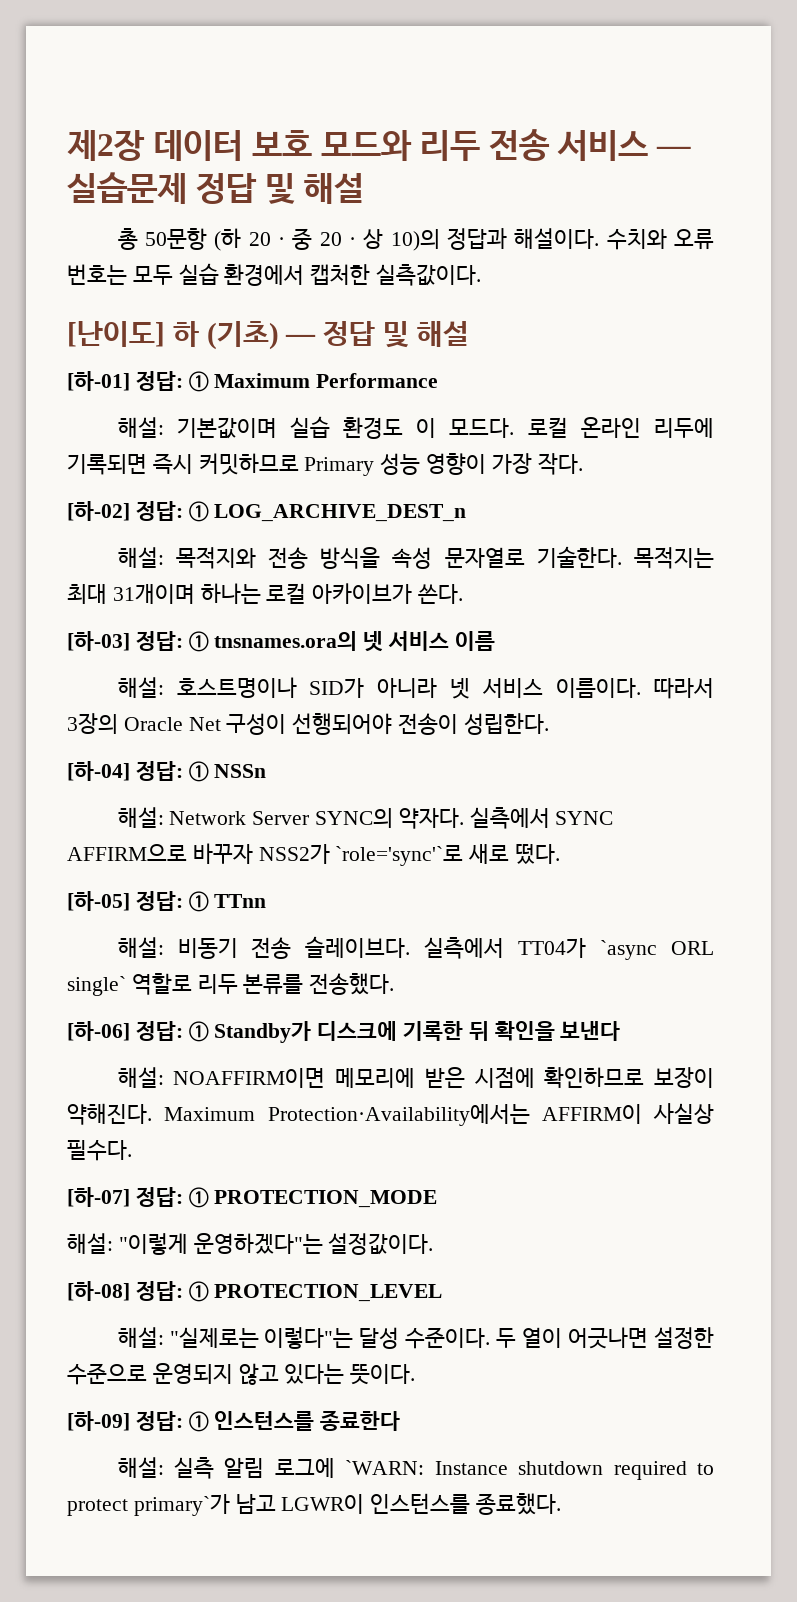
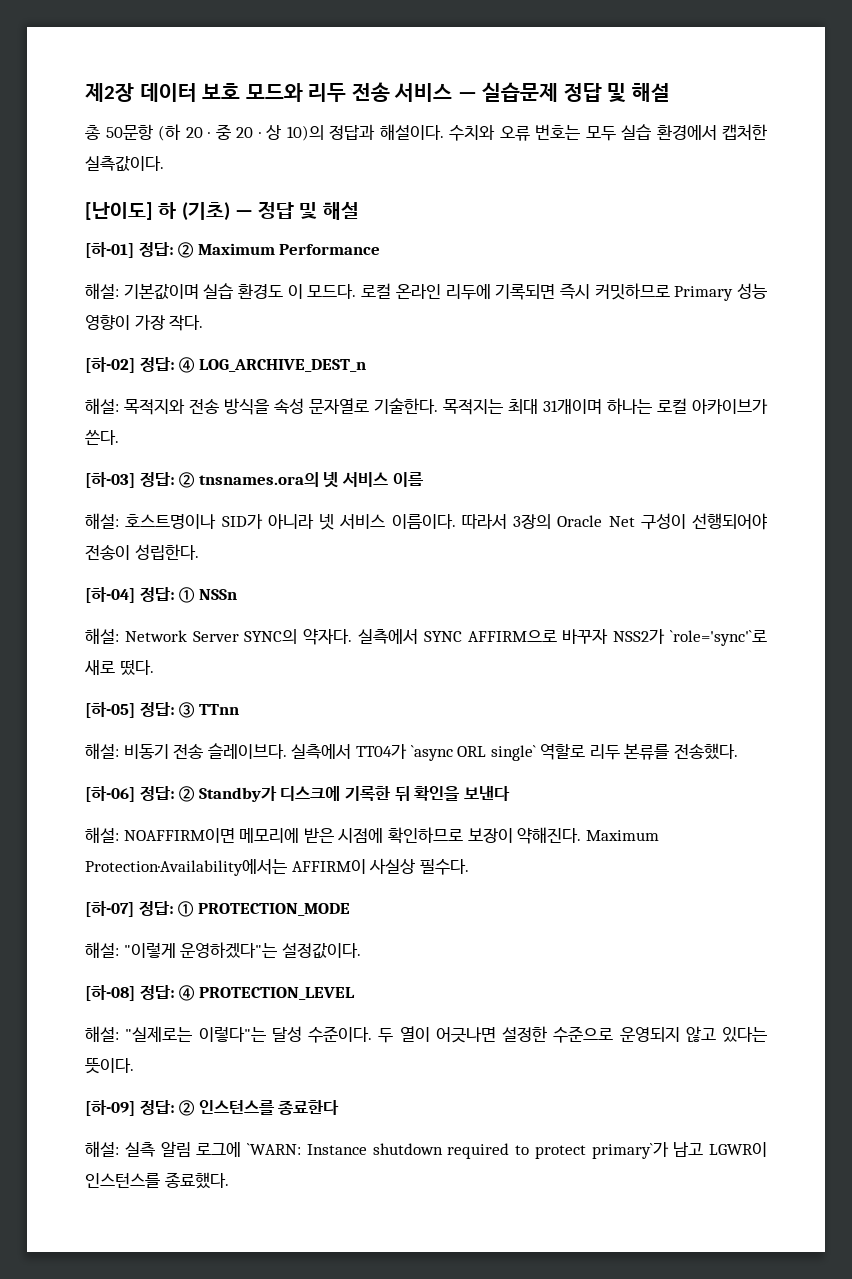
- [하-01] 정답: ① Maximum Performance
+ [하-01] 정답: ② Maximum Performance
- [하-02] 정답: ① LOG_ARCHIVE_DEST_n
+ [하-02] 정답: ④ LOG_ARCHIVE_DEST_n
- [하-03] 정답: ① tnsnames.ora의 넷 서비스 이름
+ [하-03] 정답: ② tnsnames.ora의 넷 서비스 이름
- [하-05] 정답: ① TTnn
+ [하-05] 정답: ③ TTnn
- [하-06] 정답: ① Standby가 디스크에 기록한 뒤 확인을 보낸다
+ [하-06] 정답: ② Standby가 디스크에 기록한 뒤 확인을 보낸다
- [하-08] 정답: ① PROTECTION_LEVEL
+ [하-08] 정답: ④ PROTECTION_LEVEL
- [하-09] 정답: ① 인스턴스를 종료한다
+ [하-09] 정답: ② 인스턴스를 종료한다

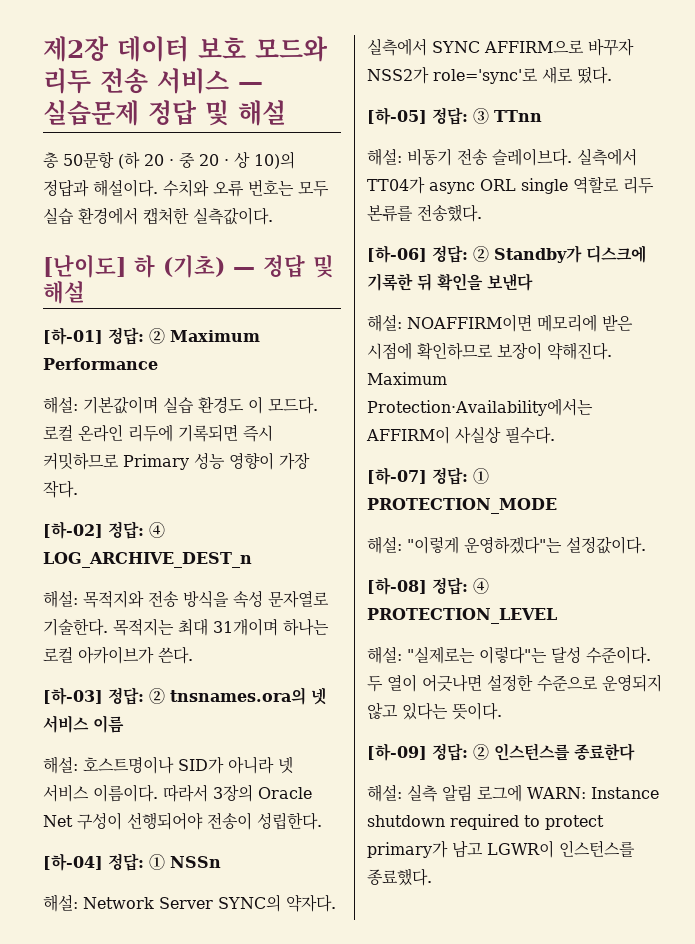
- 실측에서 SYNC AFFIRM으로 바꾸자 NSS2가 `role='sync'`로 새로 떴다.
+ 실측에서 SYNC AFFIRM으로 바꾸자 NSS2가 role='sync'로 새로 떴다.
- 실측에서 TT04가 `async ORL single` 역할로 리두 본류를 전송했다.
+ 실측에서 TT04가 async ORL single 역할로 리두 본류를 전송했다.
- 해설: 실측 알림 로그에 `WARN: Instance shutdown required to protect primary`가 남고 LGWR이 인스턴스를 종료했다.
+ 해설: 실측 알림 로그에 WARN: Instance shutdown required to protect primary가 남고 LGWR이 인스턴스를 종료했다.

